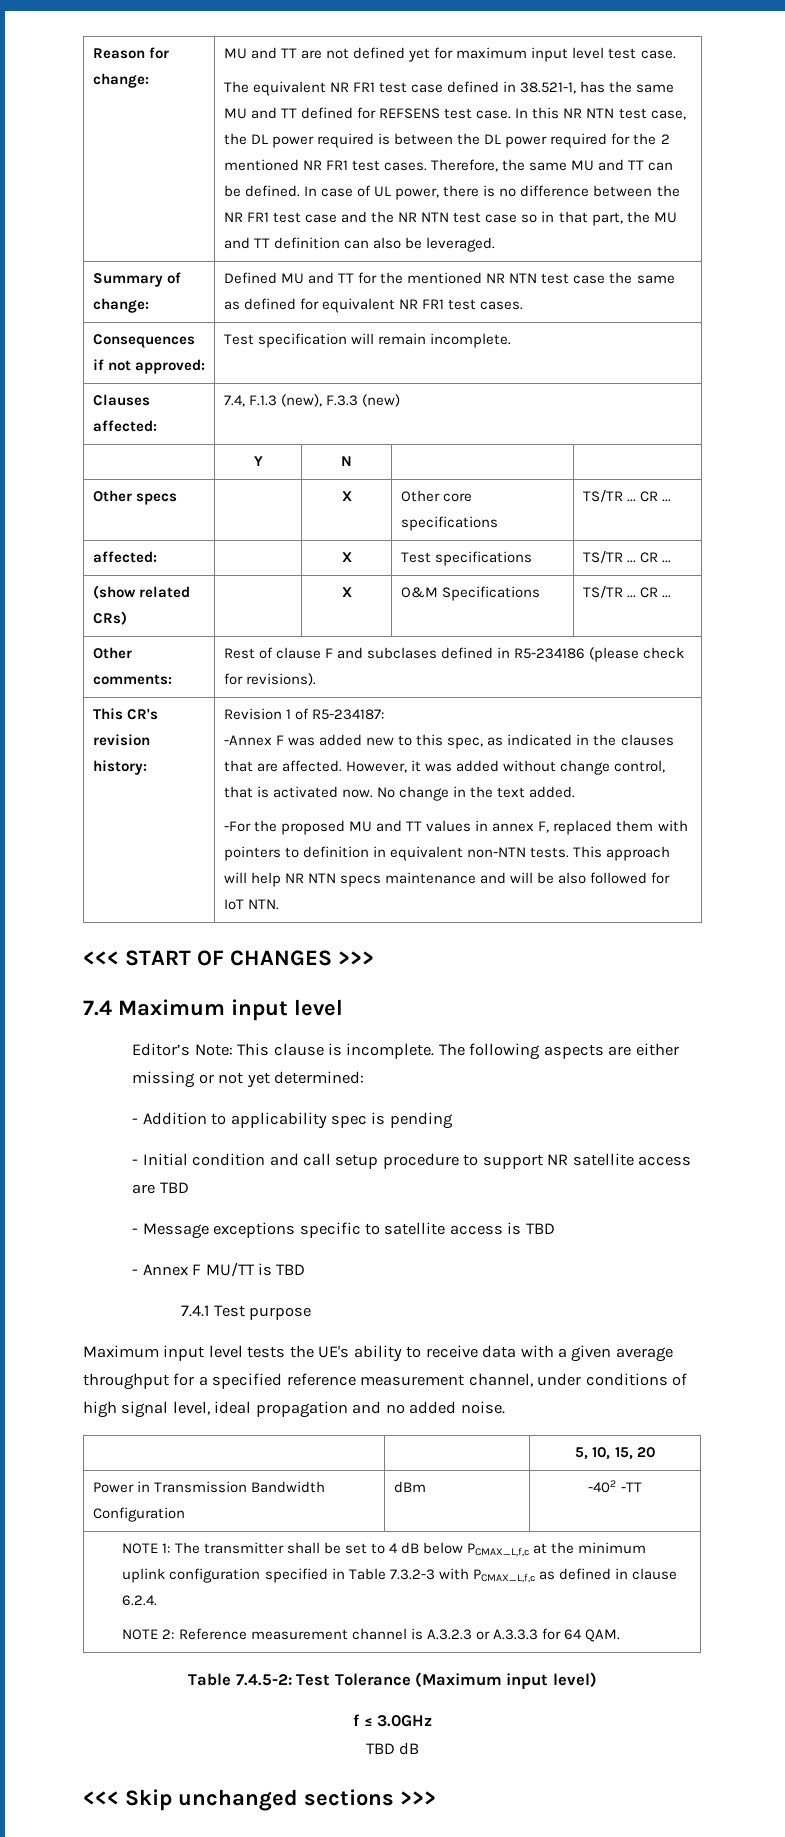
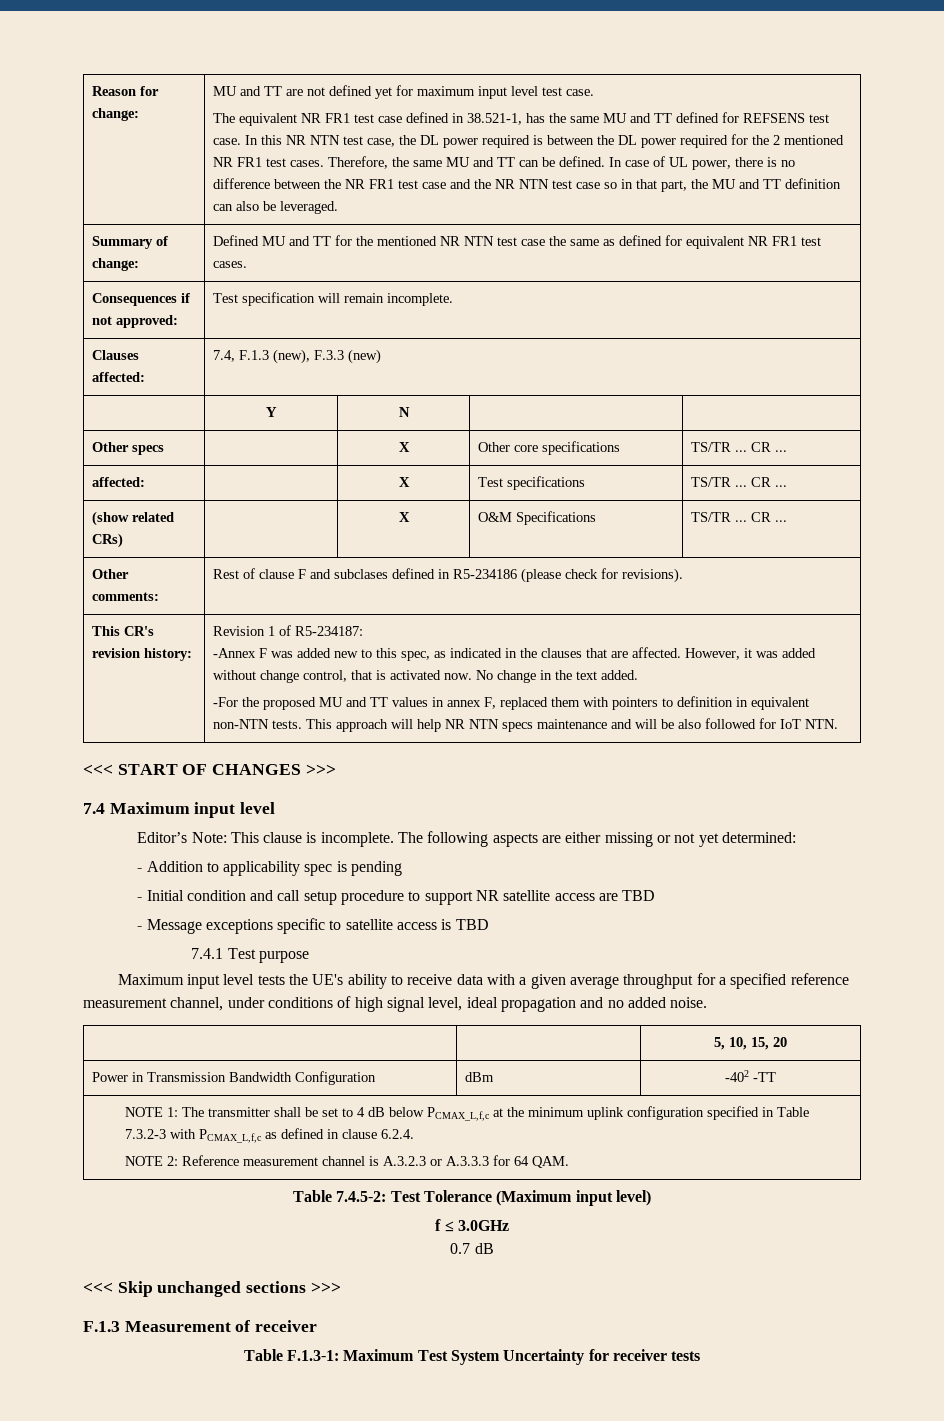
- - Annex F MU/TT is TBD
- TBD dB
+ 0.7 dB
+ F.1.3 Measurement of receiver
+ Table F.1.3-1: Maximum Test System Uncertainty for receiver tests

